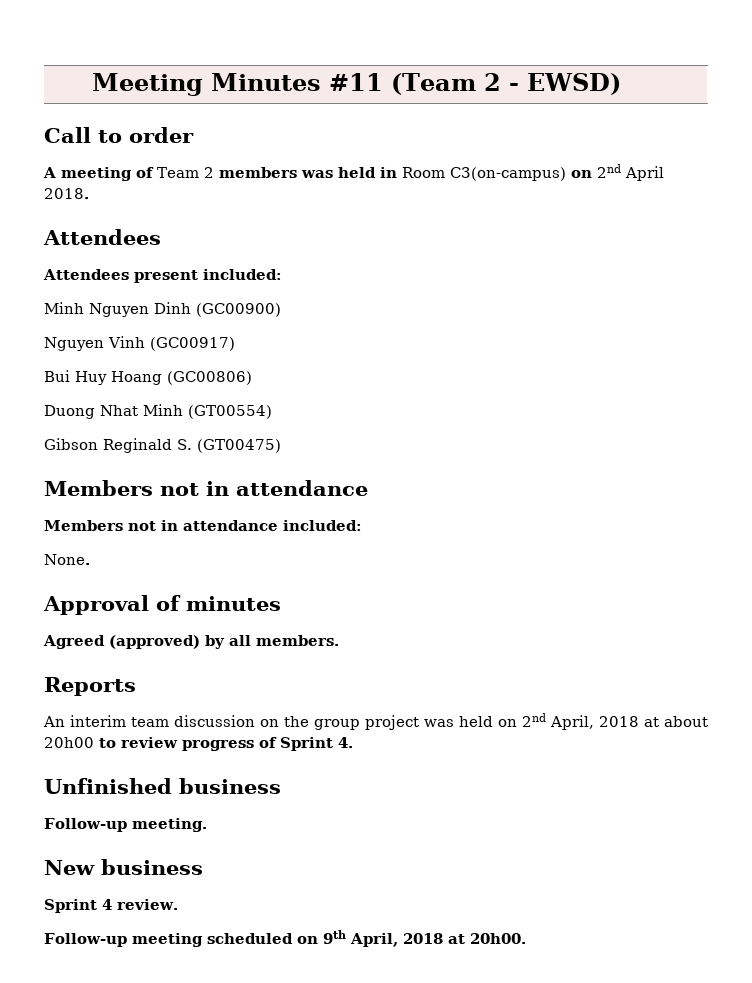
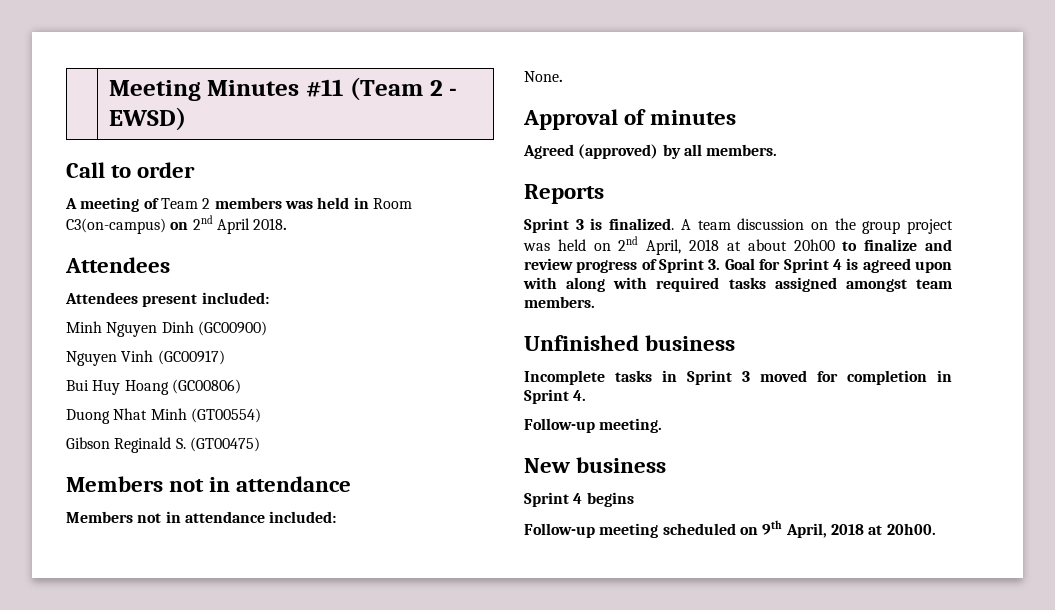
- An interim team discussion on the group project was held on 2nd April, 2018 at about 20h00 to review progress of Sprint 4.
+ Sprint 3 is finalized. A team discussion on the group project was held on 2nd April, 2018 at about 20h00 to finalize and review progress of Sprint 3. Goal for Sprint 4 is agreed upon with along with required tasks assigned amongst team members.
  Unfinished business
+ Incomplete tasks in Sprint 3 moved for completion in Sprint 4.
- Sprint 4 review.
+ Sprint 4 begins

